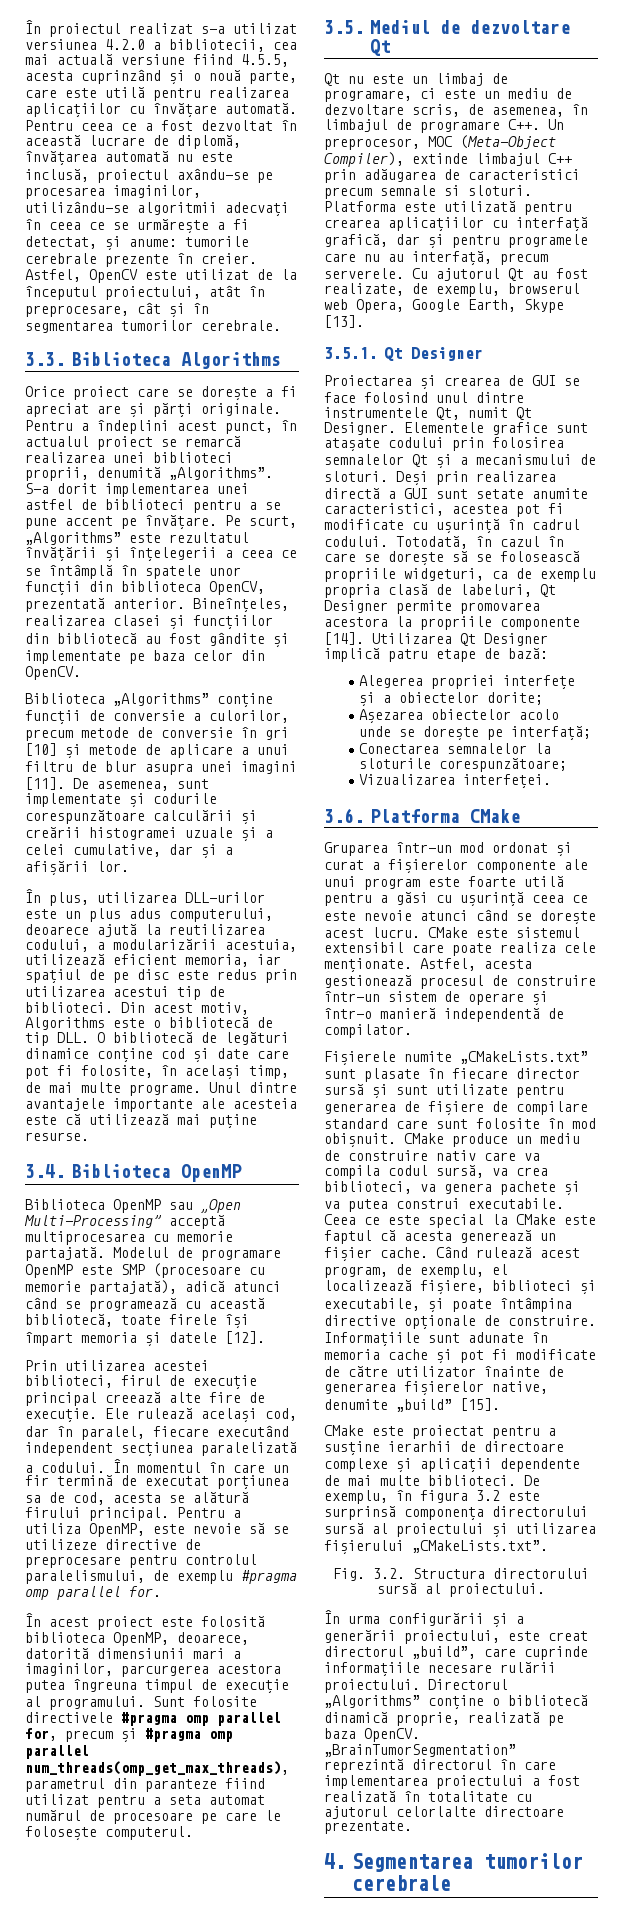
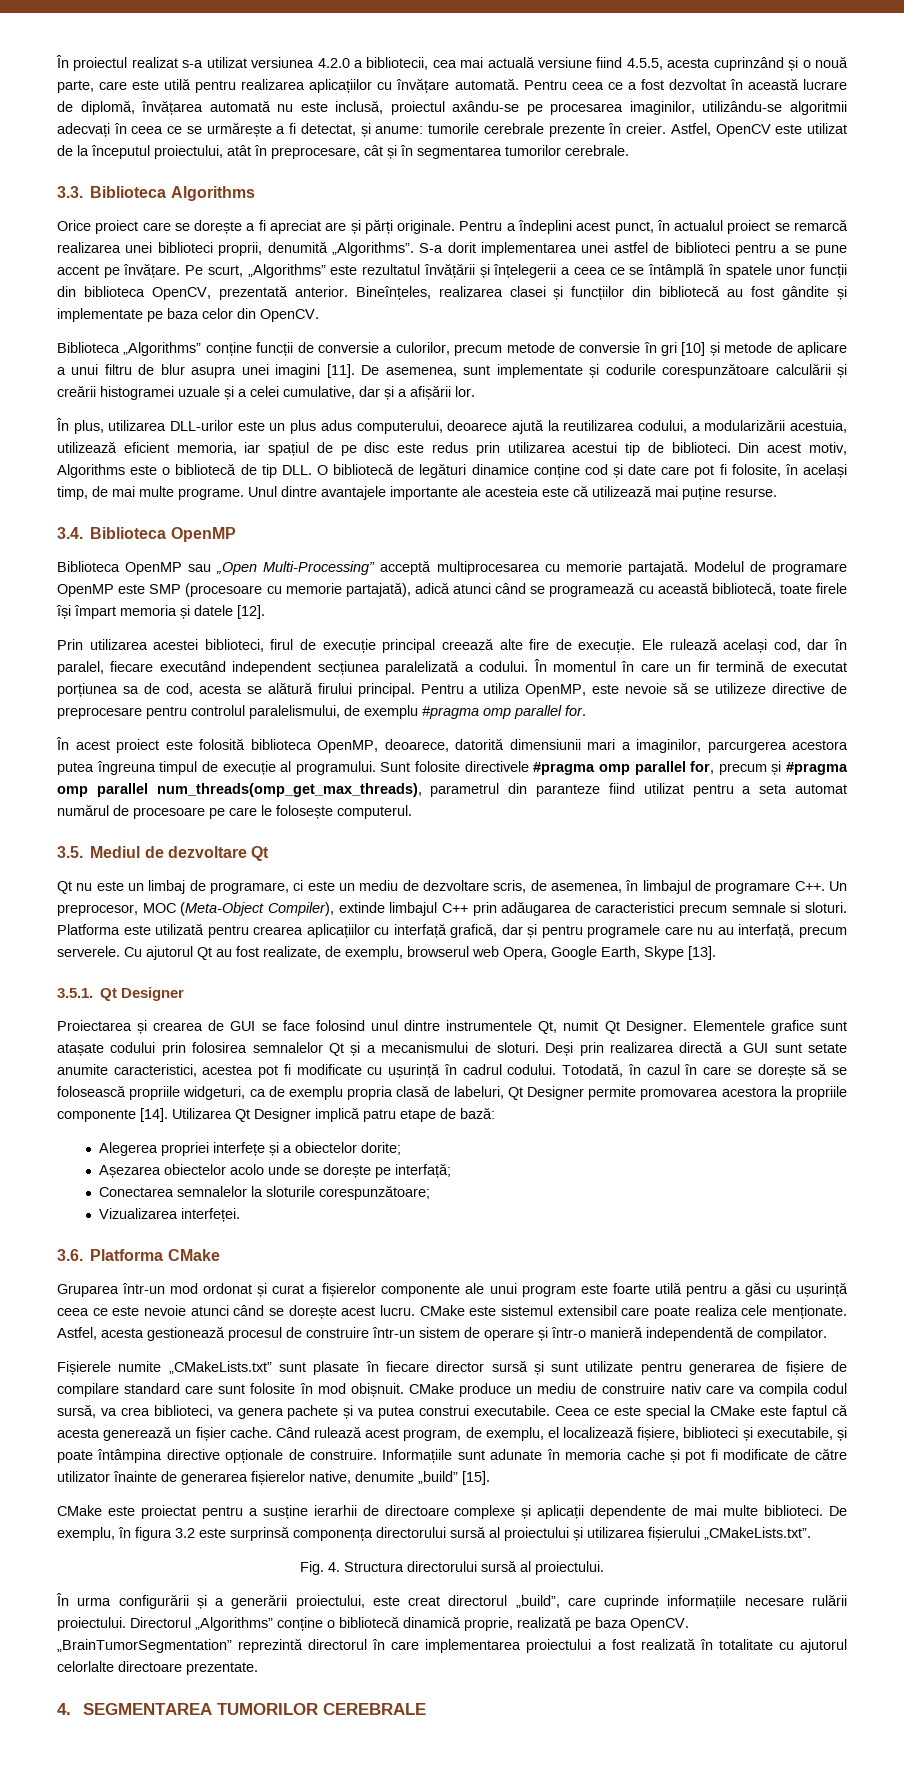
- Fig. 3.2. Structura directorului sursă al proiectului.
+ Fig. 4. Structura directorului sursă al proiectului.
- 4. Segmentarea tumorilor cerebrale
+ 4. SEGMENTAREA TUMORILOR CEREBRALE

